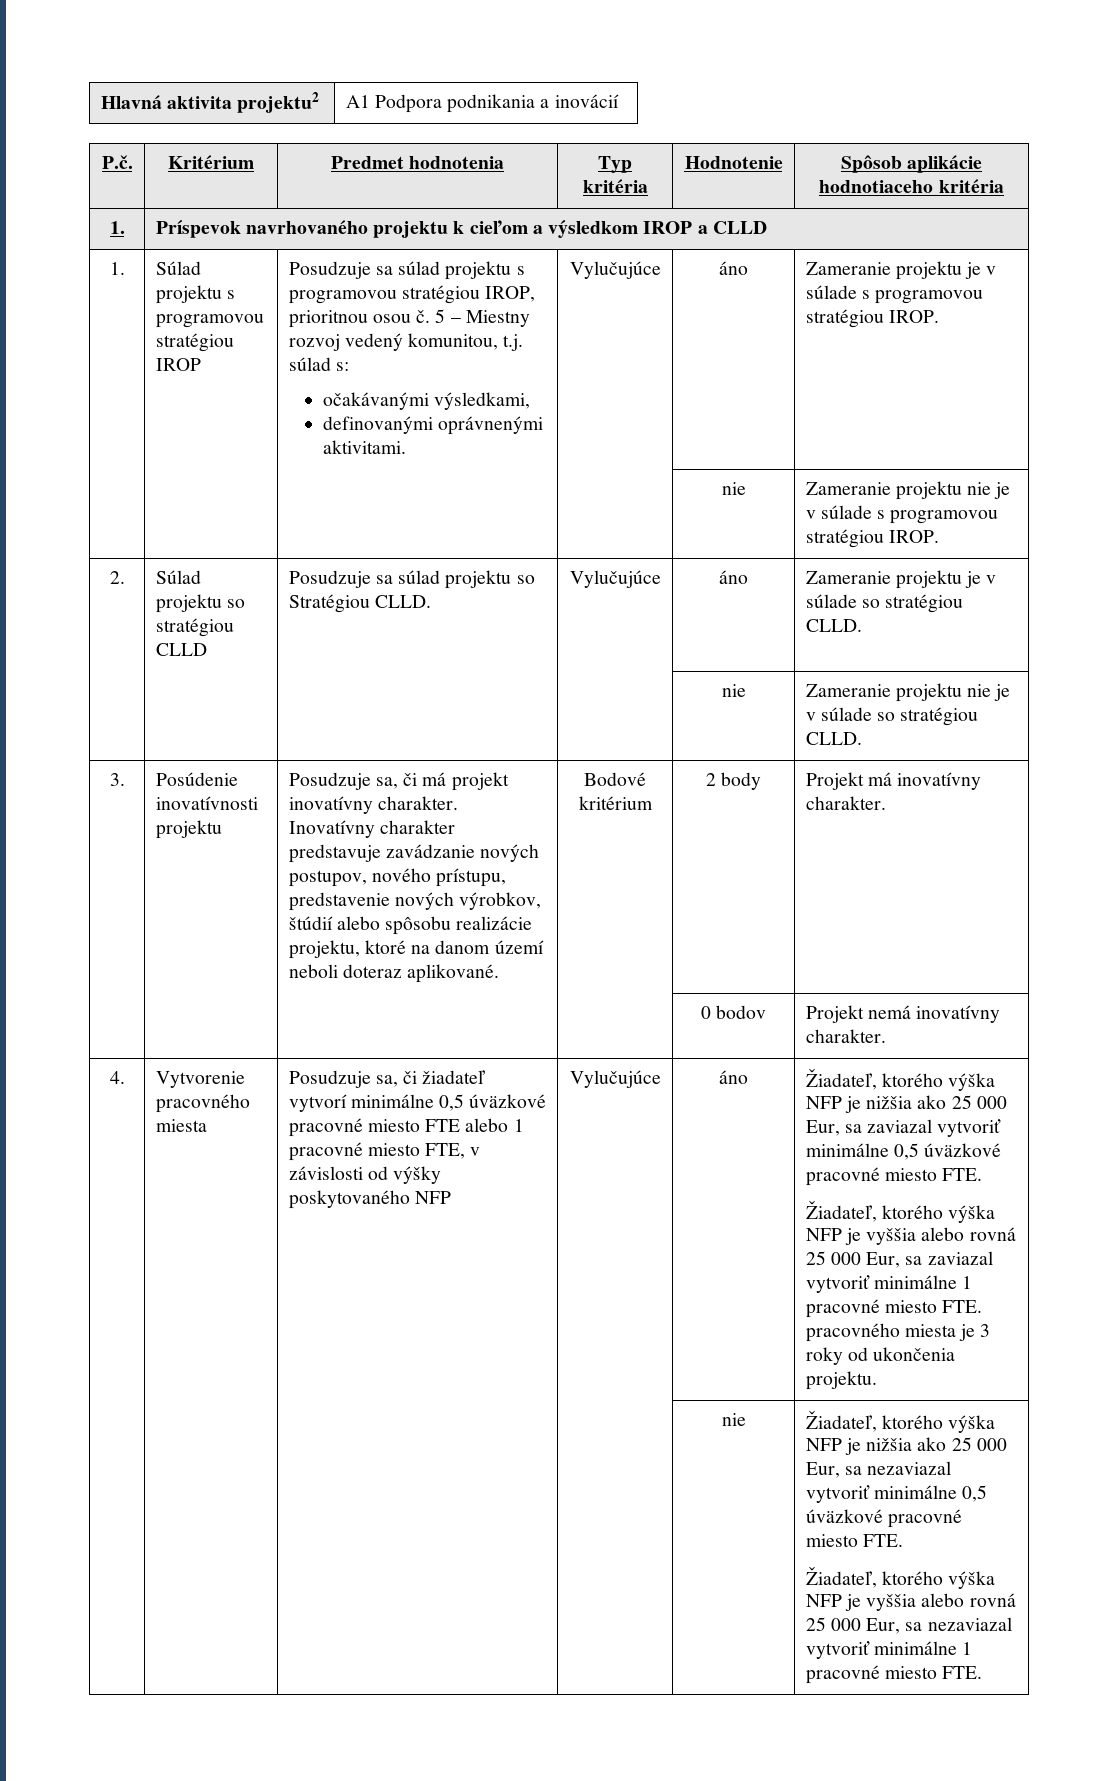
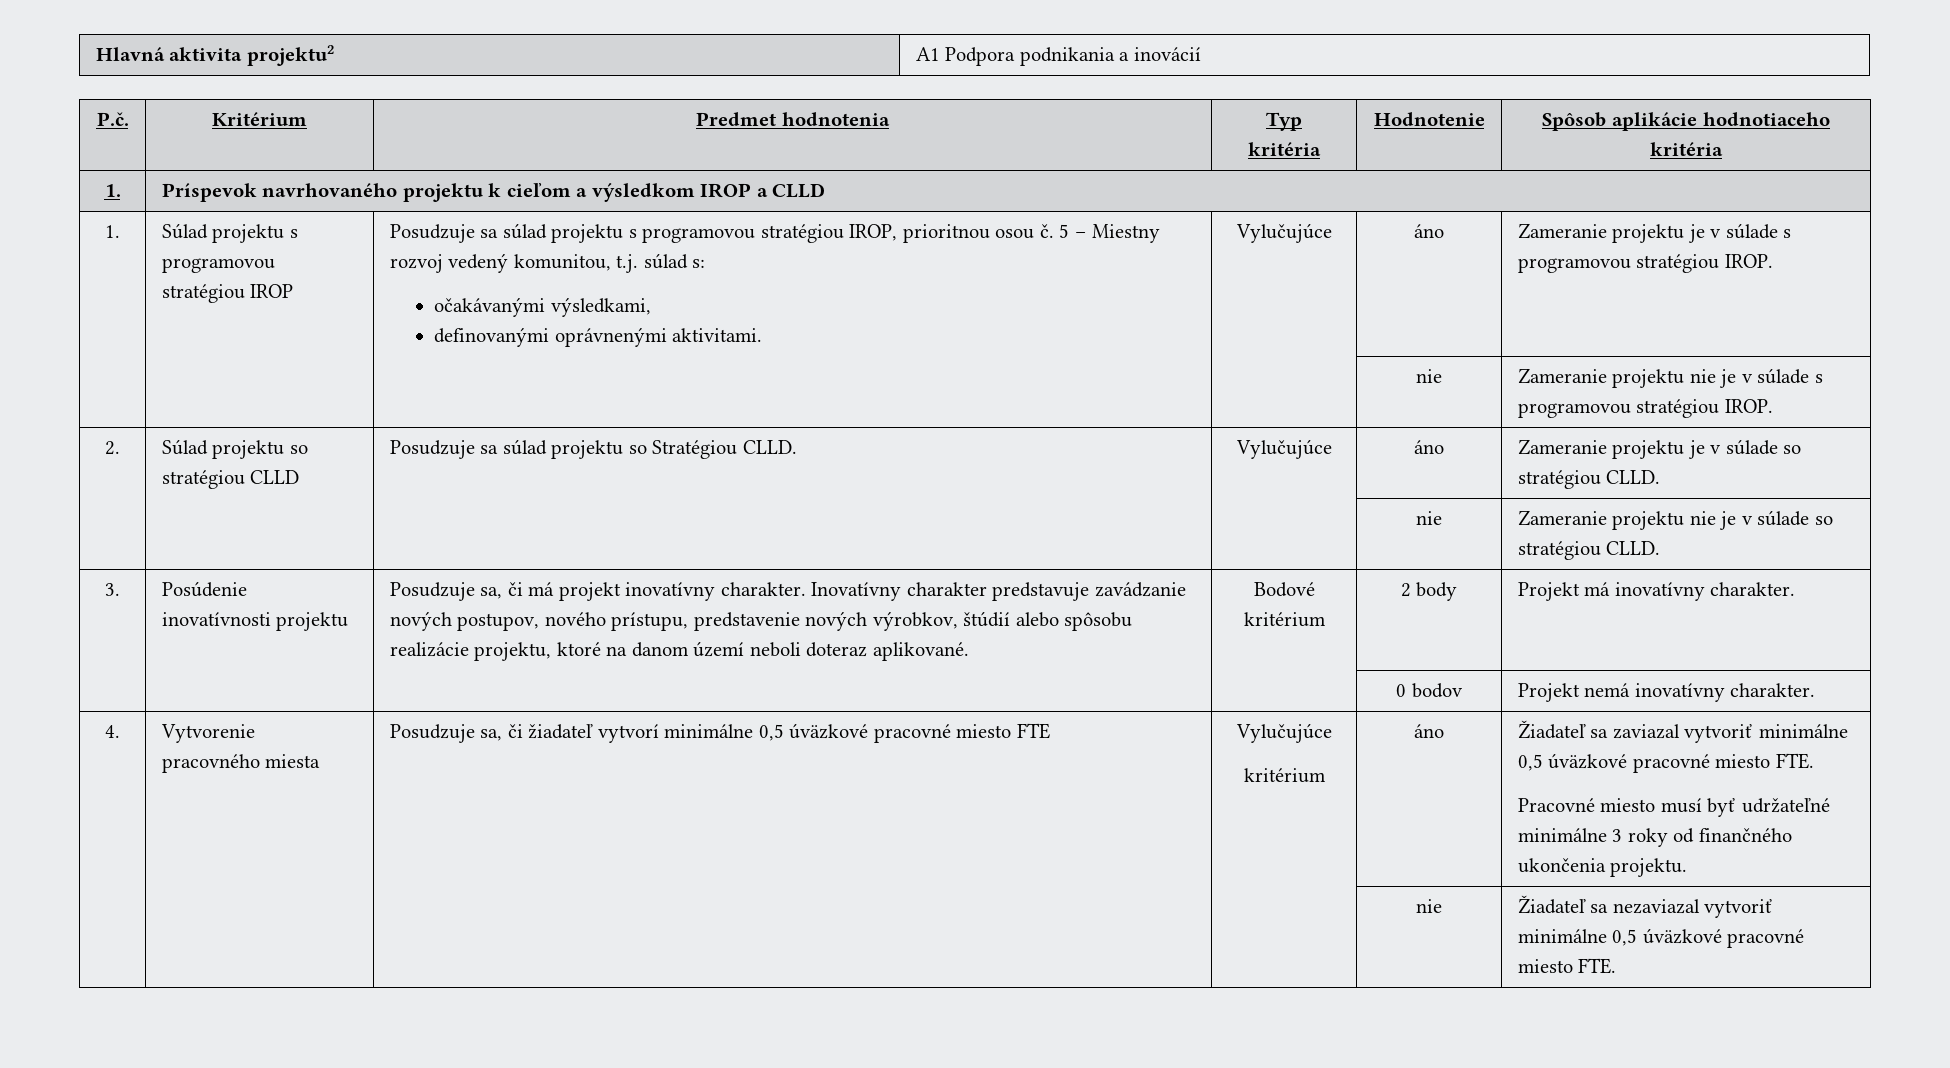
- Posudzuje sa, či žiadateľ vytvorí minimálne 0,5 úväzkové pracovné miesto FTE alebo 1 pracovné miesto FTE, v závislosti od výšky poskytovaného NFP | Vylučujúce | áno | Žiadateľ, ktorého výška NFP je nižšia ako 25 000 Eur, sa zaviazal vytvoriť minimálne 0,5 úväzkové pracovné miesto FTE.
+ Posudzuje sa, či žiadateľ vytvorí minimálne 0,5 úväzkové pracovné miesto FTE | Vylučujúce
+ kritérium | áno | Žiadateľ sa zaviazal vytvoriť minimálne 0,5 úväzkové pracovné miesto FTE.
- Žiadateľ, ktorého výška NFP je vyššia alebo rovná 25 000 Eur, sa zaviazal vytvoriť minimálne 1 pracovné miesto FTE. pracovného miesta je 3 roky od ukončenia projektu.
+ Pracovné miesto musí byť udržateľné minimálne 3 roky od finančného ukončenia projektu.
- | | | | nie | Žiadateľ, ktorého výška NFP je nižšia ako 25 000 Eur, sa nezaviazal vytvoriť minimálne 0,5 úväzkové pracovné miesto FTE.
- Žiadateľ, ktorého výška NFP je vyššia alebo rovná 25 000 Eur, sa nezaviazal vytvoriť minimálne 1 pracovné miesto FTE.
+ | | | | nie | Žiadateľ sa nezaviazal vytvoriť minimálne 0,5 úväzkové pracovné miesto FTE.

